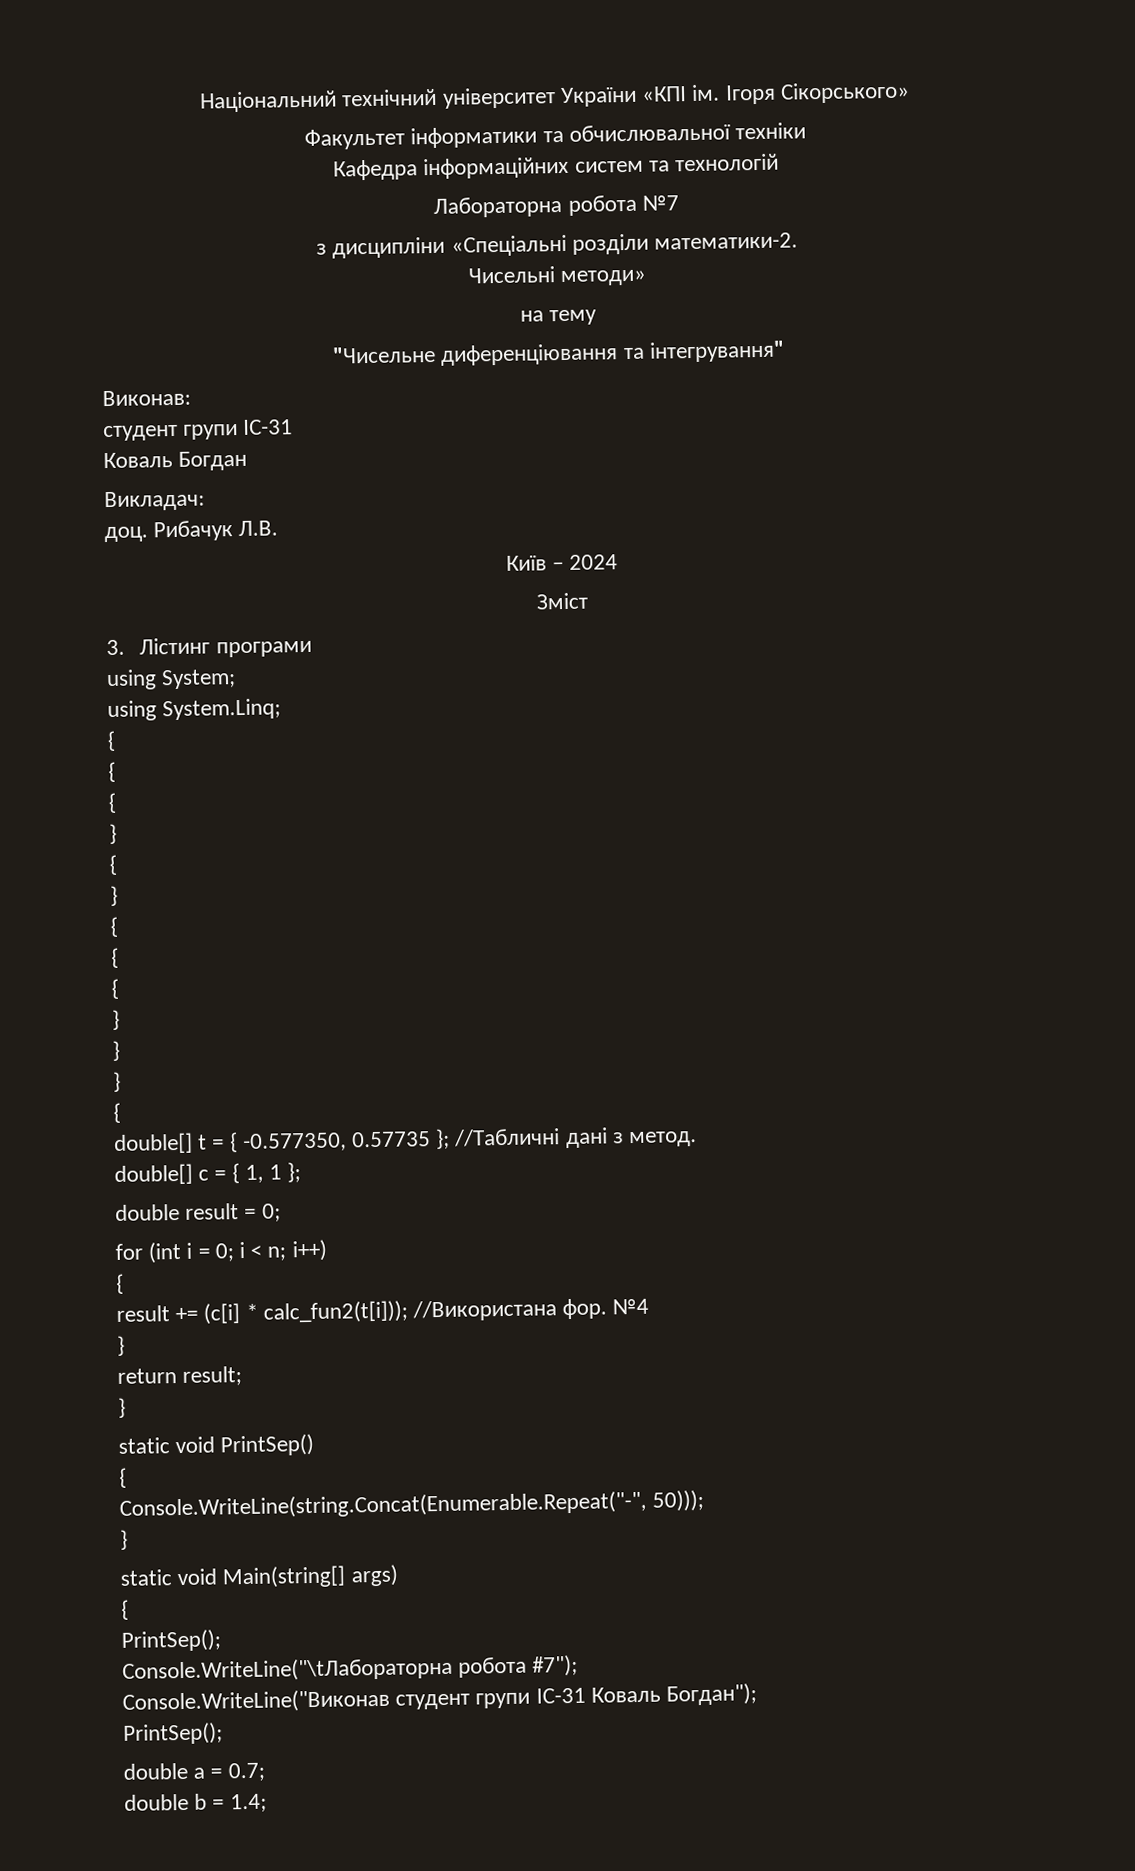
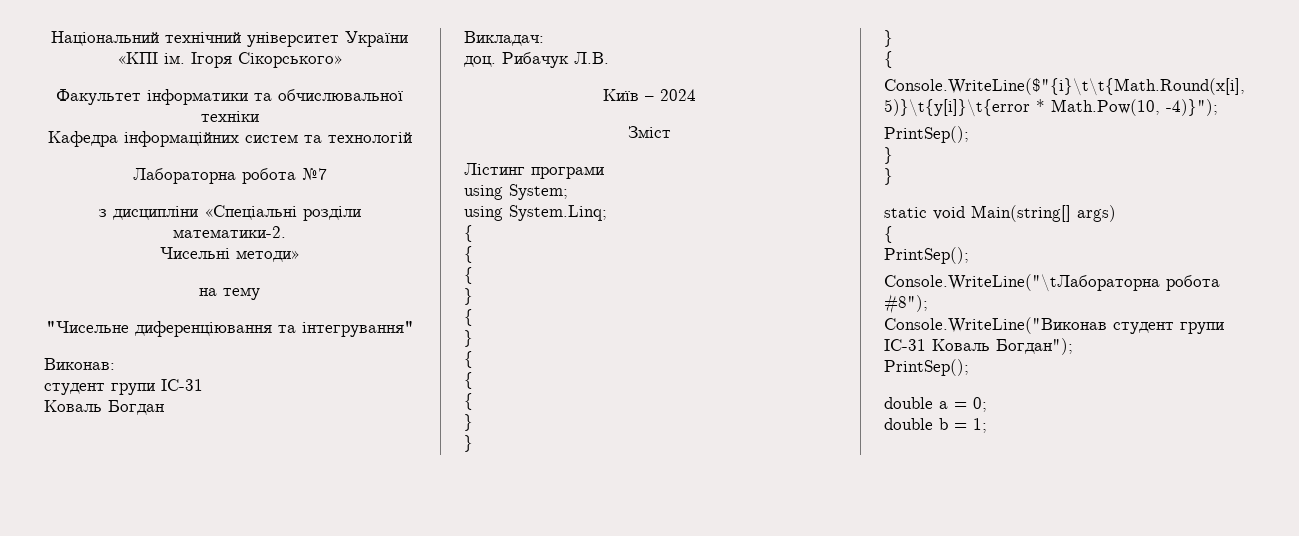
- 3. Лістинг програми
+ Лістинг програми
- double[] t = { -0.577350, 0.57735 }; //Табличні дані з метод.
- double[] c = { 1, 1 };
- double result = 0;
- for (int i = 0; i < n; i++)
- {
- result += (c[i] * calc_fun2(t[i])); //Використана фор. №4
+ Console.WriteLine($"{i}\t\t{Math.Round(x[i], 5)}\t{y[i]}\t{error * Math.Pow(10, -4)}");
+ PrintSep();
  }
- return result;
- }
- static void PrintSep()
- {
- Console.WriteLine(string.Concat(Enumerable.Repeat("-", 50)));
- Console.WriteLine("\tЛабораторна робота #7");
+ Console.WriteLine("\tЛабораторна робота #8");
- double a = 0.7;
+ double a = 0;
- double b = 1.4;
+ double b = 1;

